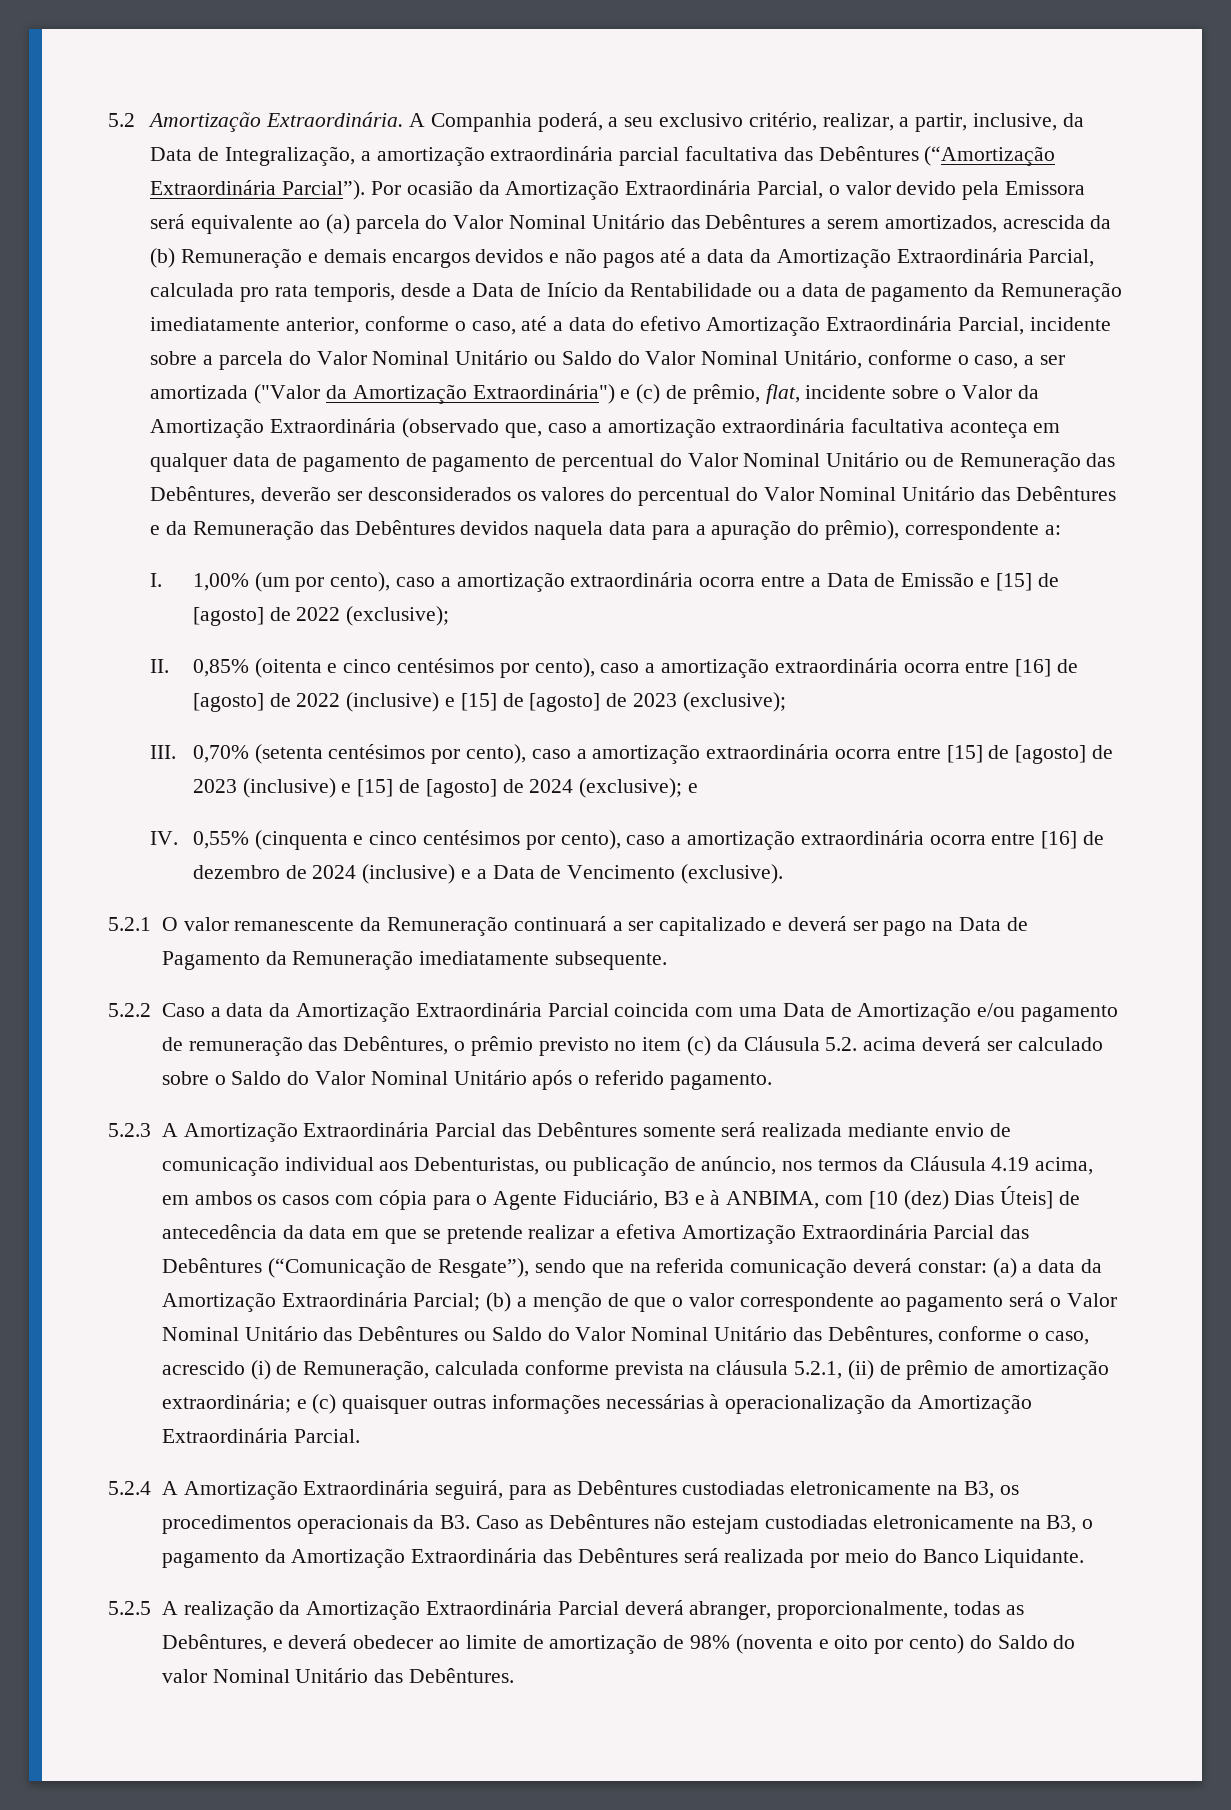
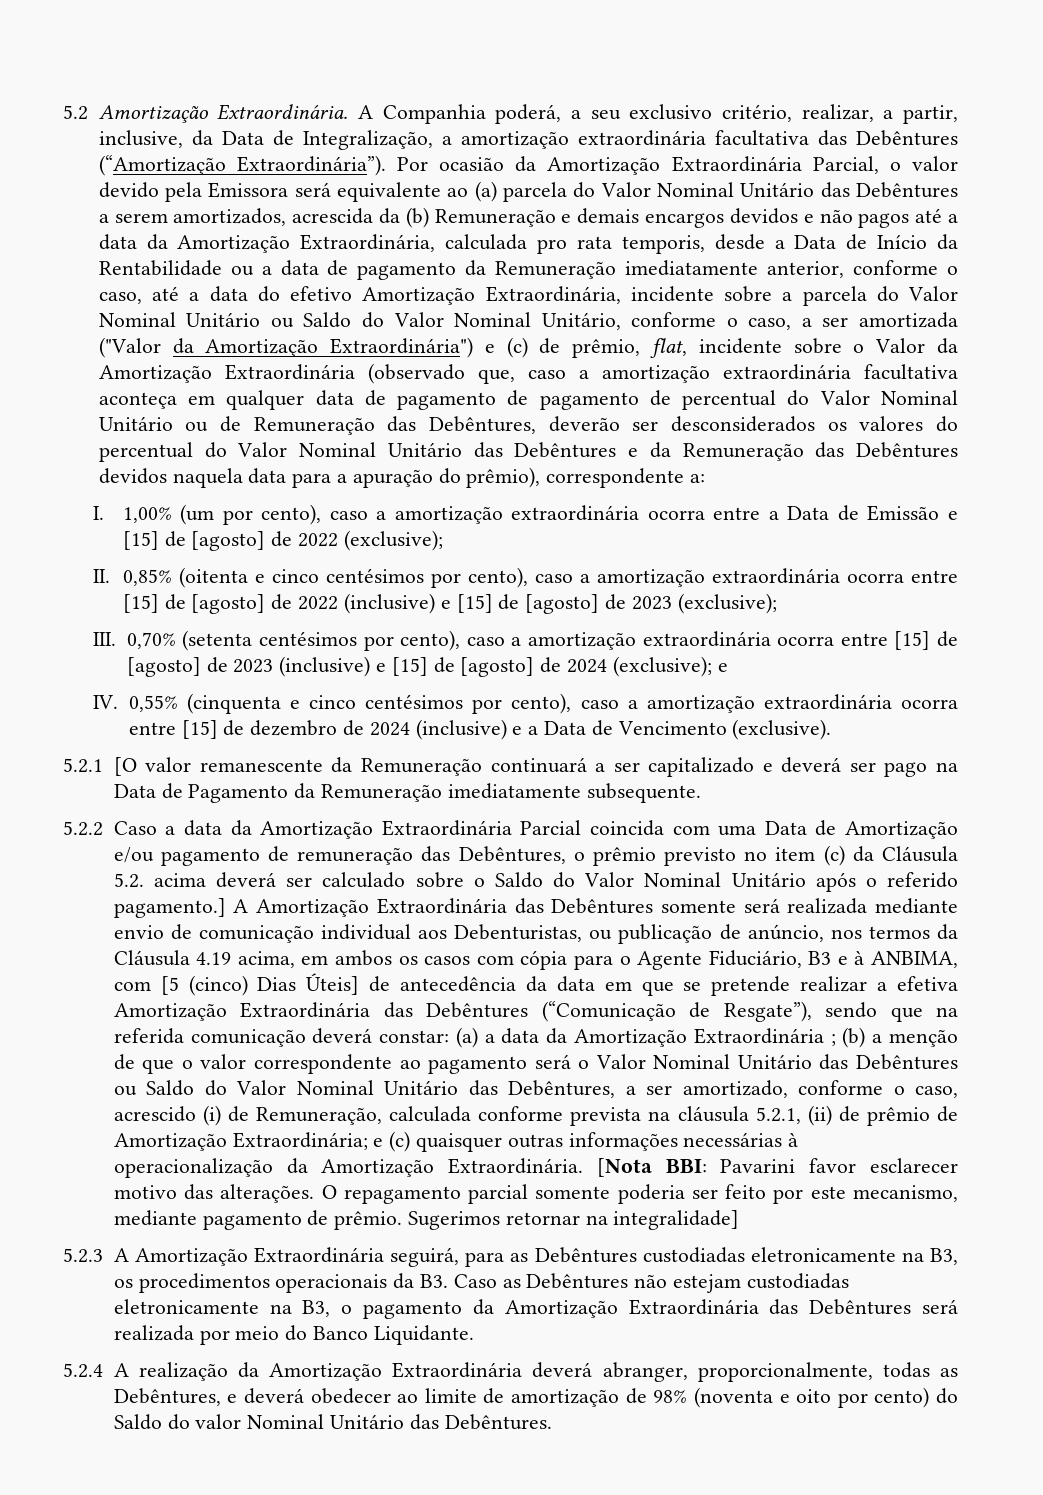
- A Companhia poderá, a seu exclusivo critério, realizar, a partir, inclusive, da Data de Integralização, a amortização extraordinária parcial facultativa das Debêntures (“Amortização Extraordinária Parcial”).
+ A Companhia poderá, a seu exclusivo critério, realizar, a partir, inclusive, da Data de Integralização, a amortização extraordinária facultativa das Debêntures (“Amortização Extraordinária”).
- Por ocasião da Amortização Extraordinária Parcial, o valor devido pela Emissora será equivalente ao (a) parcela do Valor Nominal Unitário das Debêntures a serem amortizados, acrescida da (b) Remuneração e demais encargos devidos e não pagos até a data da Amortização Extraordinária Parcial, calculada pro rata temporis, desde a Data de Início da Rentabilidade ou a data de pagamento da Remuneração imediatamente anterior, conforme o caso, até a data do efetivo Amortização Extraordinária Parcial, incidente sobre a parcela do Valor Nominal Unitário ou Saldo do Valor Nominal Unitário, conforme o caso, a ser amortizada ("Valor da Amortização Extraordinária") e (c) de prêmio, flat, incidente sobre o Valor da Amortização Extraordinária (observado que, caso a amortização extraordinária facultativa aconteça em qualquer data de pagamento de pagamento de percentual do Valor Nominal Unitário ou de Remuneração das Debêntures, deverão ser desconsiderados os valores do percentual do Valor Nominal Unitário das Debêntures e da Remuneração das Debêntures devidos naquela data para a apuração do prêmio), correspondente a:
+ Por ocasião da Amortização Extraordinária Parcial, o valor devido pela Emissora será equivalente ao (a) parcela do Valor Nominal Unitário das Debêntures a serem amortizados, acrescida da (b) Remuneração e demais encargos devidos e não pagos até a data da Amortização Extraordinária, calculada pro rata temporis, desde a Data de Início da Rentabilidade ou a data de pagamento da Remuneração imediatamente anterior, conforme o caso, até a data do efetivo Amortização Extraordinária, incidente sobre a parcela do Valor Nominal Unitário ou Saldo do Valor Nominal Unitário, conforme o caso, a ser amortizada ("Valor da Amortização Extraordinária") e (c) de prêmio, flat, incidente sobre o Valor da Amortização Extraordinária (observado que, caso a amortização extraordinária facultativa aconteça em qualquer data de pagamento de pagamento de percentual do Valor Nominal Unitário ou de Remuneração das Debêntures, deverão ser desconsiderados os valores do percentual do Valor Nominal Unitário das Debêntures e da Remuneração das Debêntures devidos naquela data para a apuração do prêmio), correspondente a:
- II. 0,85% (oitenta e cinco centésimos por cento), caso a amortização extraordinária ocorra entre [16] de [agosto] de 2022 (inclusive) e [15] de [agosto] de 2023 (exclusive);
+ II. 0,85% (oitenta e cinco centésimos por cento), caso a amortização extraordinária ocorra entre [15] de [agosto] de 2022 (inclusive) e [15] de [agosto] de 2023 (exclusive);
- IV. 0,55% (cinquenta e cinco centésimos por cento), caso a amortização extraordinária ocorra entre [16] de dezembro de 2024 (inclusive) e a Data de Vencimento (exclusive).
+ IV. 0,55% (cinquenta e cinco centésimos por cento), caso a amortização extraordinária ocorra entre [15] de dezembro de 2024 (inclusive) e a Data de Vencimento (exclusive).
- 5.2.1 O valor remanescente da Remuneração continuará a ser capitalizado e deverá ser pago na Data de Pagamento da Remuneração imediatamente subsequente.
+ 5.2.1 [O valor remanescente da Remuneração continuará a ser capitalizado e deverá ser pago na Data de Pagamento da Remuneração imediatamente subsequente.
- 5.2.2 Caso a data da Amortização Extraordinária Parcial coincida com uma Data de Amortização e/ou pagamento de remuneração das Debêntures, o prêmio previsto no item (c) da Cláusula 5.2. acima deverá ser calculado sobre o Saldo do Valor Nominal Unitário após o referido pagamento.
- 5.2.3 A Amortização Extraordinária Parcial das Debêntures somente será realizada mediante envio de comunicação individual aos Debenturistas, ou publicação de anúncio, nos termos da Cláusula 4.19 acima, em ambos os casos com cópia para o Agente Fiduciário, B3 e à ANBIMA, com [10 (dez) Dias Úteis] de antecedência da data em que se pretende realizar a efetiva Amortização Extraordinária Parcial das Debêntures (“Comunicação de Resgate”), sendo que na referida comunicação deverá constar:
+ 5.2.2 Caso a data da Amortização Extraordinária Parcial coincida com uma Data de Amortização e/ou pagamento de remuneração das Debêntures, o prêmio previsto no item (c) da Cláusula 5.2. acima deverá ser calculado sobre o Saldo do Valor Nominal Unitário após o referido pagamento.] A Amortização Extraordinária das Debêntures somente será realizada mediante envio de comunicação individual aos Debenturistas, ou publicação de anúncio, nos termos da Cláusula 4.19 acima, em ambos os casos com cópia para o Agente Fiduciário, B3 e à ANBIMA, com [5 (cinco) Dias Úteis] de antecedência da data em que se pretende realizar a efetiva Amortização Extraordinária das Debêntures (“Comunicação de Resgate”), sendo que na referida comunicação deverá constar:
- (a) a data da Amortização Extraordinária Parcial;
+ (a) a data da Amortização Extraordinária ;
- (b) a menção de que o valor correspondente ao pagamento será o Valor Nominal Unitário das Debêntures ou Saldo do Valor Nominal Unitário das Debêntures, conforme o caso, acrescido (i) de Remuneração, calculada conforme prevista na cláusula 5.2.1, (ii) de prêmio de amortização extraordinária;
+ (b) a menção de que o valor correspondente ao pagamento será o Valor Nominal Unitário das Debêntures ou Saldo do Valor Nominal Unitário das Debêntures, a ser amortizado, conforme o caso, acrescido (i) de Remuneração, calculada conforme prevista na cláusula 5.2.1, (ii) de prêmio de Amortização Extraordinária;
- e (c) quaisquer outras informações necessárias à operacionalização da Amortização Extraordinária Parcial.
- 5.2.4 A Amortização Extraordinária seguirá, para as Debêntures custodiadas eletronicamente na B3, os procedimentos operacionais da B3. Caso as Debêntures não estejam custodiadas eletronicamente na B3, o pagamento da Amortização Extraordinária das Debêntures será realizada por meio do Banco Liquidante.
+ e (c) quaisquer outras informações necessárias à operacionalização da Amortização Extraordinária. [Nota BBI: Pavarini favor esclarecer motivo das alterações. O repagamento parcial somente poderia ser feito por este mecanismo, mediante pagamento de prêmio. Sugerimos retornar na integralidade]
+ 5.2.3 A Amortização Extraordinária seguirá, para as Debêntures custodiadas eletronicamente na B3, os procedimentos operacionais da B3. Caso as Debêntures não estejam custodiadas eletronicamente na B3, o pagamento da Amortização Extraordinária das Debêntures será realizada por meio do Banco Liquidante.
- 5.2.5 A realização da Amortização Extraordinária Parcial deverá abranger, proporcionalmente, todas as Debêntures, e deverá obedecer ao limite de amortização de 98% (noventa e oito por cento) do Saldo do valor Nominal Unitário das Debêntures.
+ 5.2.4 A realização da Amortização Extraordinária deverá abranger, proporcionalmente, todas as Debêntures, e deverá obedecer ao limite de amortização de 98% (noventa e oito por cento) do Saldo do valor Nominal Unitário das Debêntures.

